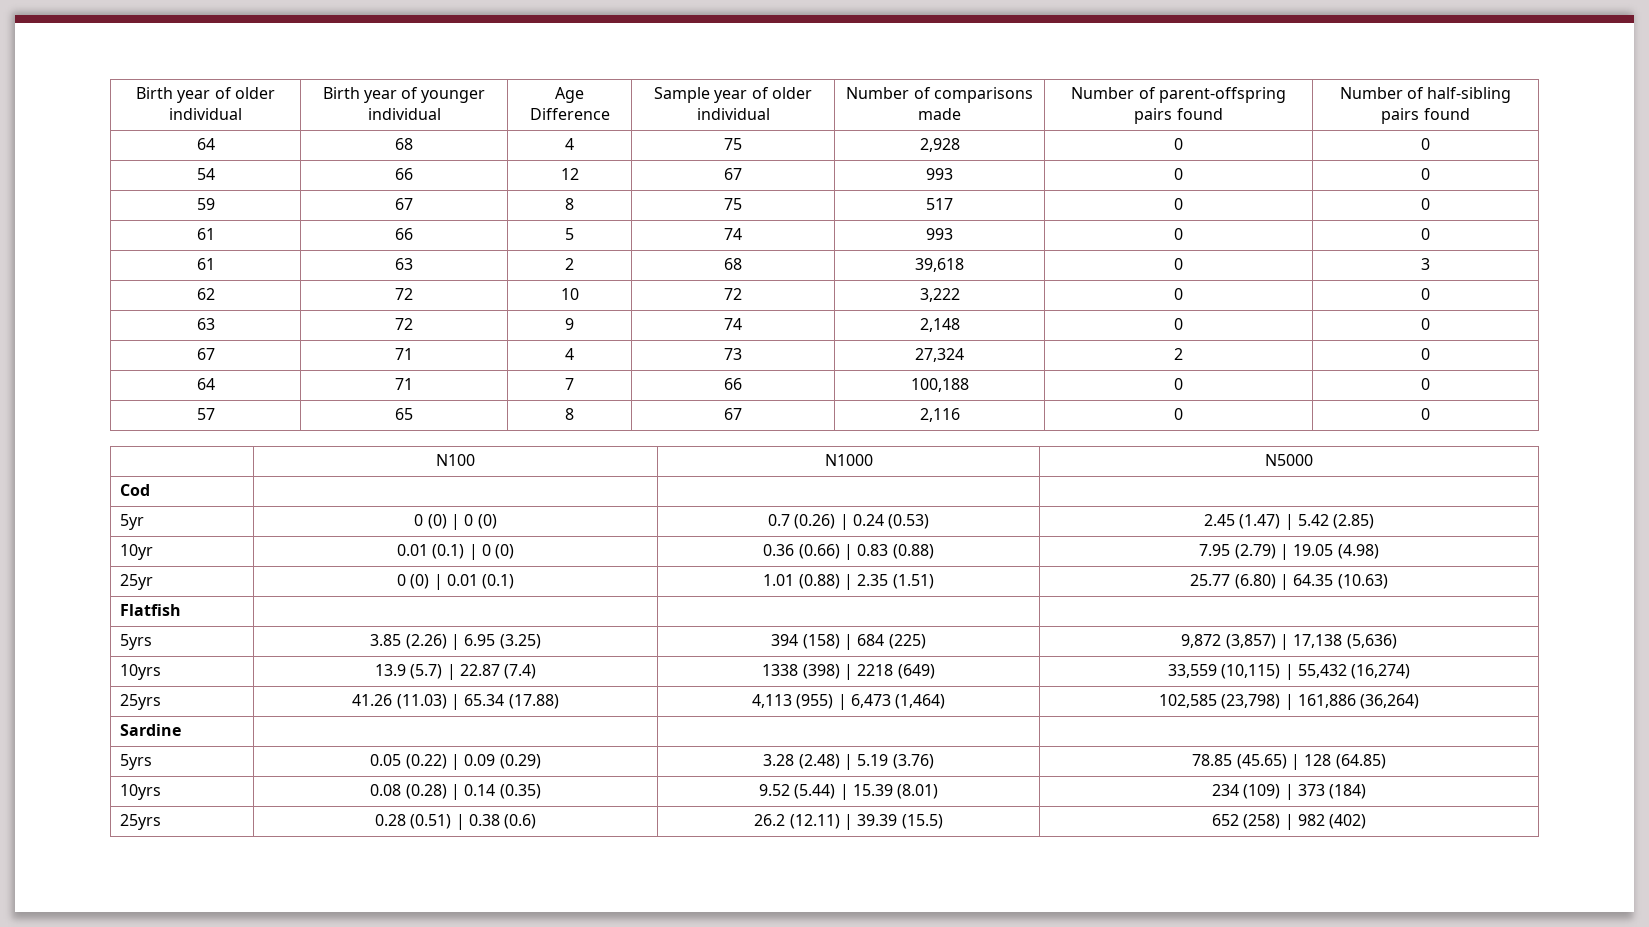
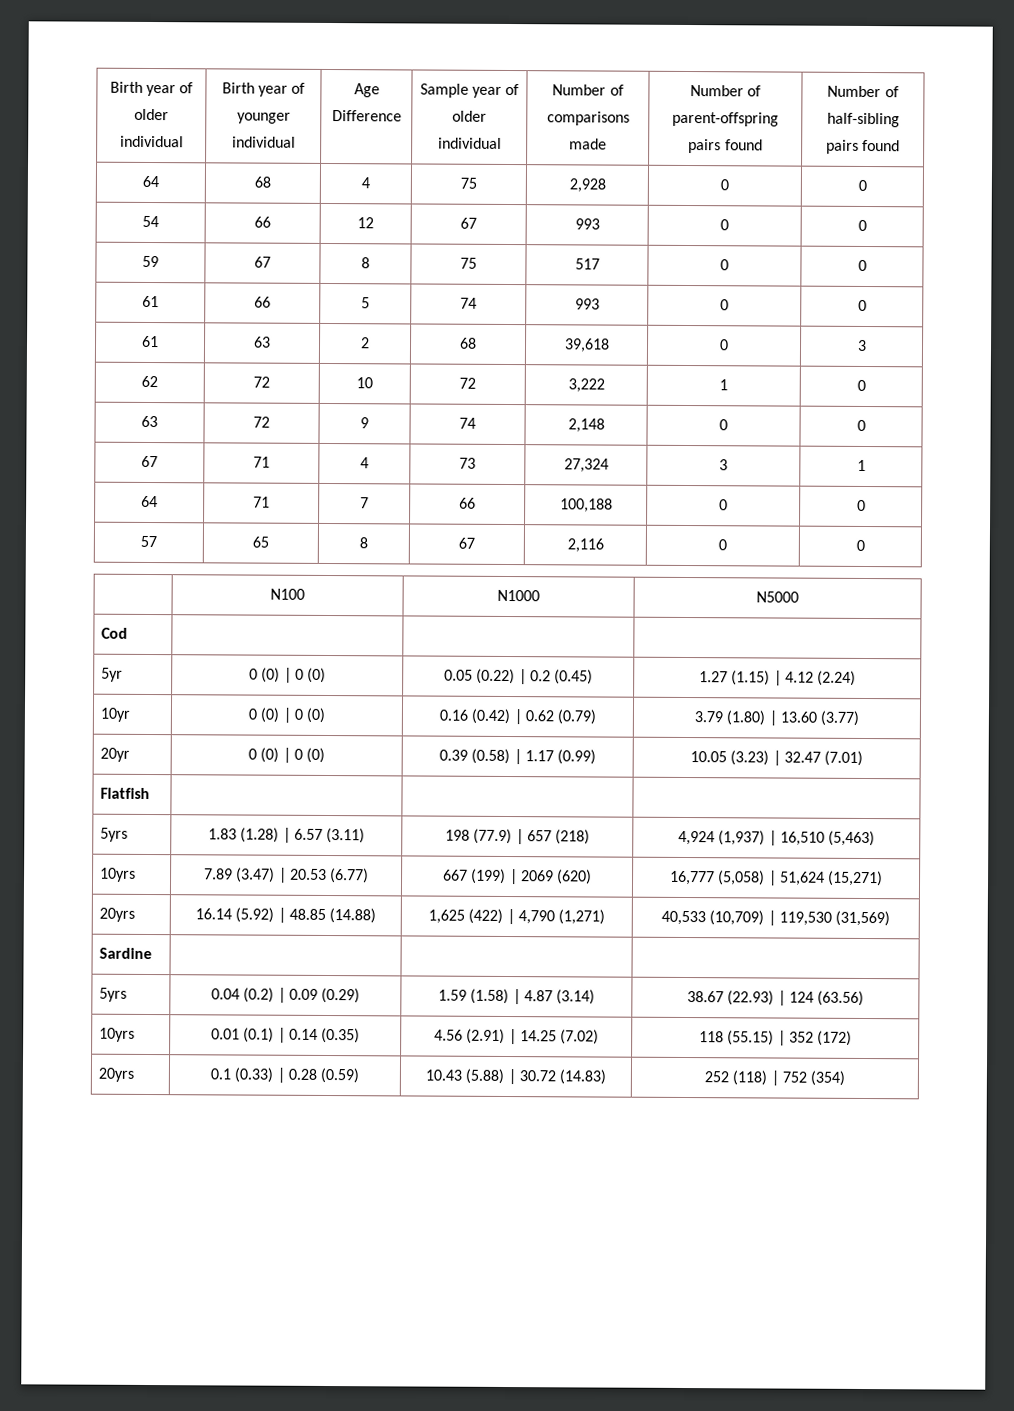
- 62 | 72 | 10 | 72 | 3,222 | 0 | 0
+ 62 | 72 | 10 | 72 | 3,222 | 1 | 0
- 67 | 71 | 4 | 73 | 27,324 | 2 | 0
+ 67 | 71 | 4 | 73 | 27,324 | 3 | 1
- 5yr | 0 (0) | 0 (0) | 0.7 (0.26) | 0.24 (0.53) | 2.45 (1.47) | 5.42 (2.85)
+ 5yr | 0 (0) | 0 (0) | 0.05 (0.22) | 0.2 (0.45) | 1.27 (1.15) | 4.12 (2.24)
- 10yr | 0.01 (0.1) | 0 (0) | 0.36 (0.66) | 0.83 (0.88) | 7.95 (2.79) | 19.05 (4.98)
- 25yr | 0 (0) | 0.01 (0.1) | 1.01 (0.88) | 2.35 (1.51) | 25.77 (6.80) | 64.35 (10.63)
+ 10yr | 0 (0) | 0 (0) | 0.16 (0.42) | 0.62 (0.79) | 3.79 (1.80) | 13.60 (3.77)
+ 20yr | 0 (0) | 0 (0) | 0.39 (0.58) | 1.17 (0.99) | 10.05 (3.23) | 32.47 (7.01)
  Flatfish | | |
- 5yrs | 3.85 (2.26) | 6.95 (3.25) | 394 (158) | 684 (225) | 9,872 (3,857) | 17,138 (5,636)
- 10yrs | 13.9 (5.7) | 22.87 (7.4) | 1338 (398) | 2218 (649) | 33,559 (10,115) | 55,432 (16,274)
- 25yrs | 41.26 (11.03) | 65.34 (17.88) | 4,113 (955) | 6,473 (1,464) | 102,585 (23,798) | 161,886 (36,264)
+ 5yrs | 1.83 (1.28) | 6.57 (3.11) | 198 (77.9) | 657 (218) | 4,924 (1,937) | 16,510 (5,463)
+ 10yrs | 7.89 (3.47) | 20.53 (6.77) | 667 (199) | 2069 (620) | 16,777 (5,058) | 51,624 (15,271)
+ 20yrs | 16.14 (5.92) | 48.85 (14.88) | 1,625 (422) | 4,790 (1,271) | 40,533 (10,709) | 119,530 (31,569)
- 5yrs | 0.05 (0.22) | 0.09 (0.29) | 3.28 (2.48) | 5.19 (3.76) | 78.85 (45.65) | 128 (64.85)
- 10yrs | 0.08 (0.28) | 0.14 (0.35) | 9.52 (5.44) | 15.39 (8.01) | 234 (109) | 373 (184)
- 25yrs | 0.28 (0.51) | 0.38 (0.6) | 26.2 (12.11) | 39.39 (15.5) | 652 (258) | 982 (402)
+ 5yrs | 0.04 (0.2) | 0.09 (0.29) | 1.59 (1.58) | 4.87 (3.14) | 38.67 (22.93) | 124 (63.56)
+ 10yrs | 0.01 (0.1) | 0.14 (0.35) | 4.56 (2.91) | 14.25 (7.02) | 118 (55.15) | 352 (172)
+ 20yrs | 0.1 (0.33) | 0.28 (0.59) | 10.43 (5.88) | 30.72 (14.83) | 252 (118) | 752 (354)

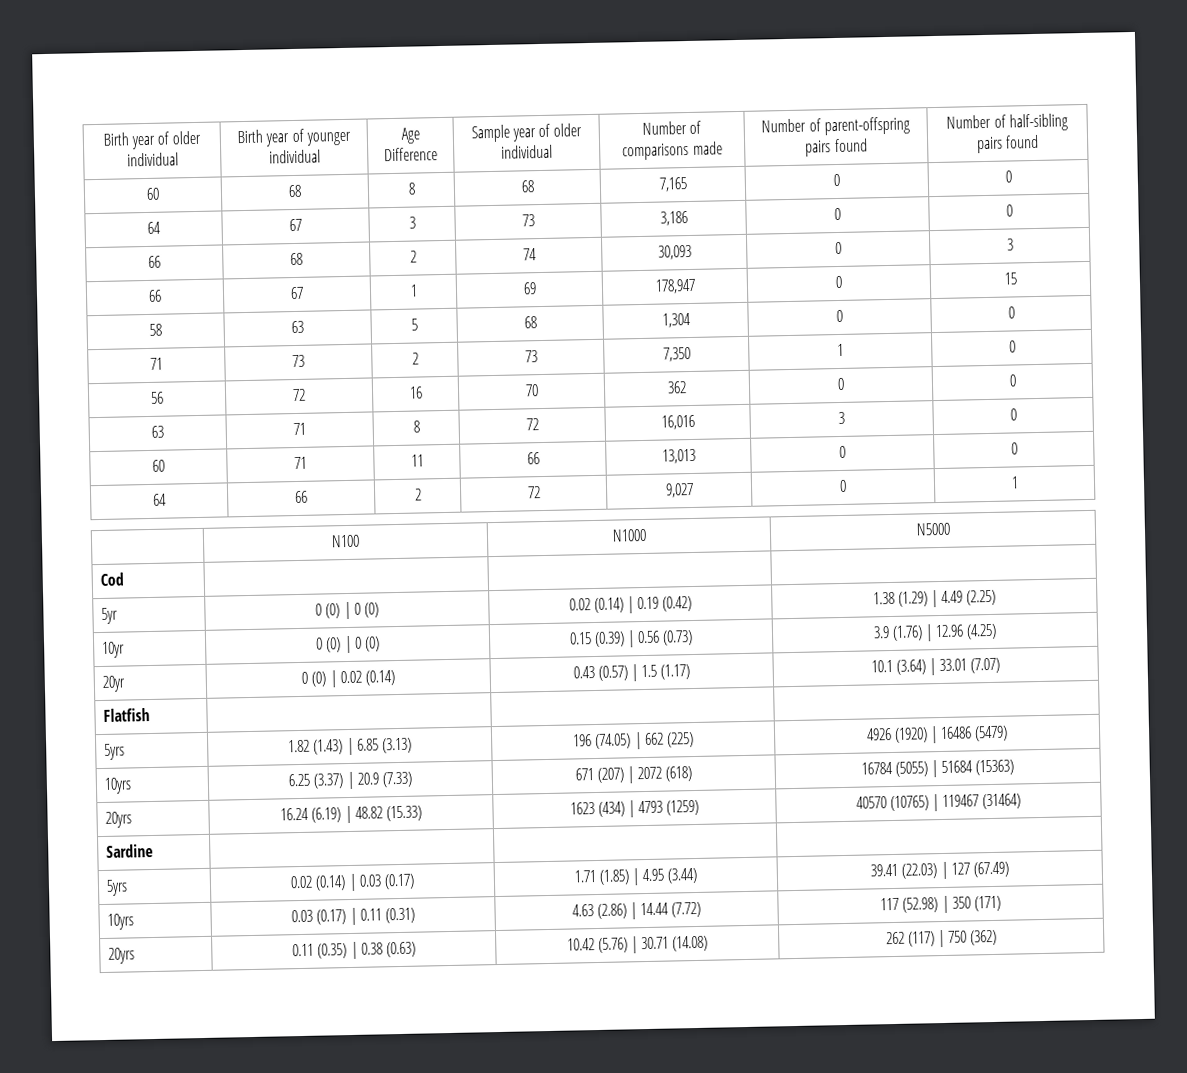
- 64 | 68 | 4 | 75 | 2,928 | 0 | 0
- 54 | 66 | 12 | 67 | 993 | 0 | 0
- 59 | 67 | 8 | 75 | 517 | 0 | 0
- 61 | 66 | 5 | 74 | 993 | 0 | 0
- 61 | 63 | 2 | 68 | 39,618 | 0 | 3
- 62 | 72 | 10 | 72 | 3,222 | 1 | 0
- 63 | 72 | 9 | 74 | 2,148 | 0 | 0
- 67 | 71 | 4 | 73 | 27,324 | 3 | 1
- 64 | 71 | 7 | 66 | 100,188 | 0 | 0
- 57 | 65 | 8 | 67 | 2,116 | 0 | 0
+ 60 | 68 | 8 | 68 | 7,165 | 0 | 0
+ 64 | 67 | 3 | 73 | 3,186 | 0 | 0
+ 66 | 68 | 2 | 74 | 30,093 | 0 | 3
+ 66 | 67 | 1 | 69 | 178,947 | 0 | 15
+ 58 | 63 | 5 | 68 | 1,304 | 0 | 0
+ 71 | 73 | 2 | 73 | 7,350 | 1 | 0
+ 56 | 72 | 16 | 70 | 362 | 0 | 0
+ 63 | 71 | 8 | 72 | 16,016 | 3 | 0
+ 60 | 71 | 11 | 66 | 13,013 | 0 | 0
+ 64 | 66 | 2 | 72 | 9,027 | 0 | 1
- 5yr | 0 (0) | 0 (0) | 0.05 (0.22) | 0.2 (0.45) | 1.27 (1.15) | 4.12 (2.24)
+ 5yr | 0 (0) | 0 (0) | 0.02 (0.14) | 0.19 (0.42) | 1.38 (1.29) | 4.49 (2.25)
- 10yr | 0 (0) | 0 (0) | 0.16 (0.42) | 0.62 (0.79) | 3.79 (1.80) | 13.60 (3.77)
- 20yr | 0 (0) | 0 (0) | 0.39 (0.58) | 1.17 (0.99) | 10.05 (3.23) | 32.47 (7.01)
+ 10yr | 0 (0) | 0 (0) | 0.15 (0.39) | 0.56 (0.73) | 3.9 (1.76) | 12.96 (4.25)
+ 20yr | 0 (0) | 0.02 (0.14) | 0.43 (0.57) | 1.5 (1.17) | 10.1 (3.64) | 33.01 (7.07)
  Flatfish | | |
- 5yrs | 1.83 (1.28) | 6.57 (3.11) | 198 (77.9) | 657 (218) | 4,924 (1,937) | 16,510 (5,463)
- 10yrs | 7.89 (3.47) | 20.53 (6.77) | 667 (199) | 2069 (620) | 16,777 (5,058) | 51,624 (15,271)
- 20yrs | 16.14 (5.92) | 48.85 (14.88) | 1,625 (422) | 4,790 (1,271) | 40,533 (10,709) | 119,530 (31,569)
+ 5yrs | 1.82 (1.43) | 6.85 (3.13) | 196 (74.05) | 662 (225) | 4926 (1920) | 16486 (5479)
+ 10yrs | 6.25 (3.37) | 20.9 (7.33) | 671 (207) | 2072 (618) | 16784 (5055) | 51684 (15363)
+ 20yrs | 16.24 (6.19) | 48.82 (15.33) | 1623 (434) | 4793 (1259) | 40570 (10765) | 119467 (31464)
  Sardine | | |
- 5yrs | 0.04 (0.2) | 0.09 (0.29) | 1.59 (1.58) | 4.87 (3.14) | 38.67 (22.93) | 124 (63.56)
- 10yrs | 0.01 (0.1) | 0.14 (0.35) | 4.56 (2.91) | 14.25 (7.02) | 118 (55.15) | 352 (172)
- 20yrs | 0.1 (0.33) | 0.28 (0.59) | 10.43 (5.88) | 30.72 (14.83) | 252 (118) | 752 (354)
+ 5yrs | 0.02 (0.14) | 0.03 (0.17) | 1.71 (1.85) | 4.95 (3.44) | 39.41 (22.03) | 127 (67.49)
+ 10yrs | 0.03 (0.17) | 0.11 (0.31) | 4.63 (2.86) | 14.44 (7.72) | 117 (52.98) | 350 (171)
+ 20yrs | 0.11 (0.35) | 0.38 (0.63) | 10.42 (5.76) | 30.71 (14.08) | 262 (117) | 750 (362)

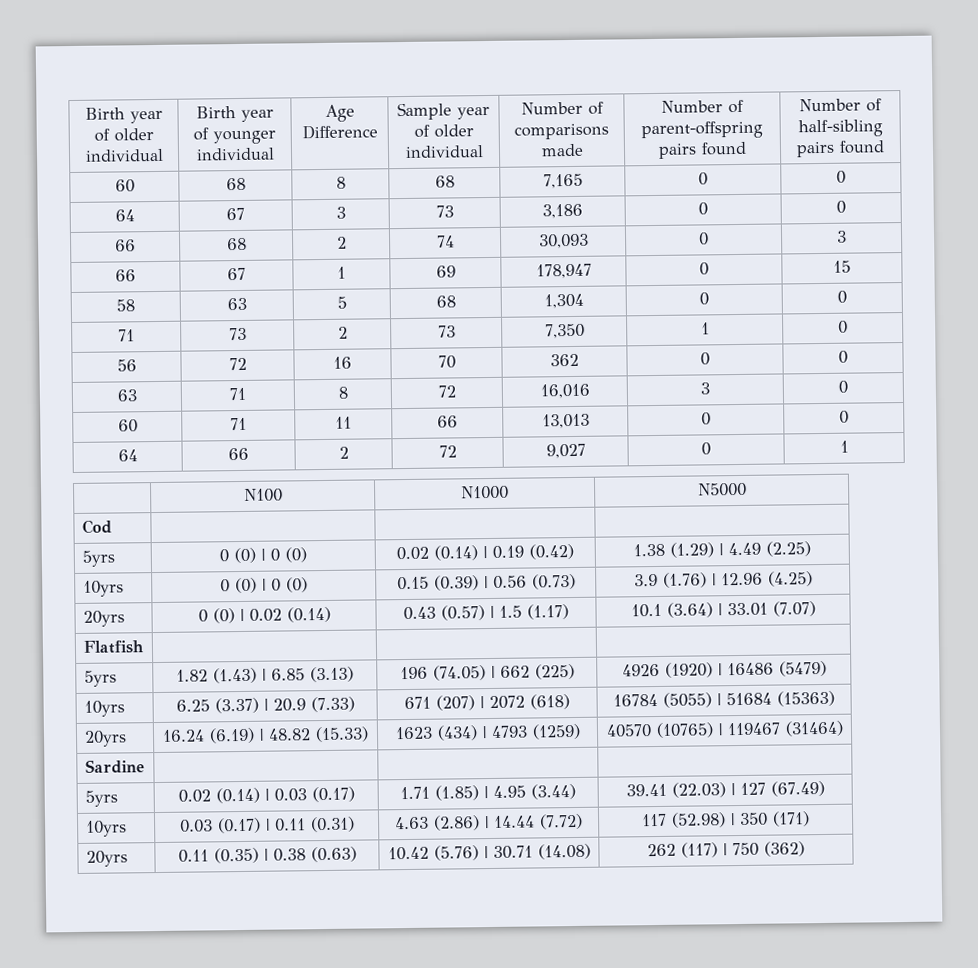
- 5yr | 0 (0) | 0 (0) | 0.02 (0.14) | 0.19 (0.42) | 1.38 (1.29) | 4.49 (2.25)
+ 5yrs | 0 (0) | 0 (0) | 0.02 (0.14) | 0.19 (0.42) | 1.38 (1.29) | 4.49 (2.25)
- 10yr | 0 (0) | 0 (0) | 0.15 (0.39) | 0.56 (0.73) | 3.9 (1.76) | 12.96 (4.25)
+ 10yrs | 0 (0) | 0 (0) | 0.15 (0.39) | 0.56 (0.73) | 3.9 (1.76) | 12.96 (4.25)
- 20yr | 0 (0) | 0.02 (0.14) | 0.43 (0.57) | 1.5 (1.17) | 10.1 (3.64) | 33.01 (7.07)
+ 20yrs | 0 (0) | 0.02 (0.14) | 0.43 (0.57) | 1.5 (1.17) | 10.1 (3.64) | 33.01 (7.07)

